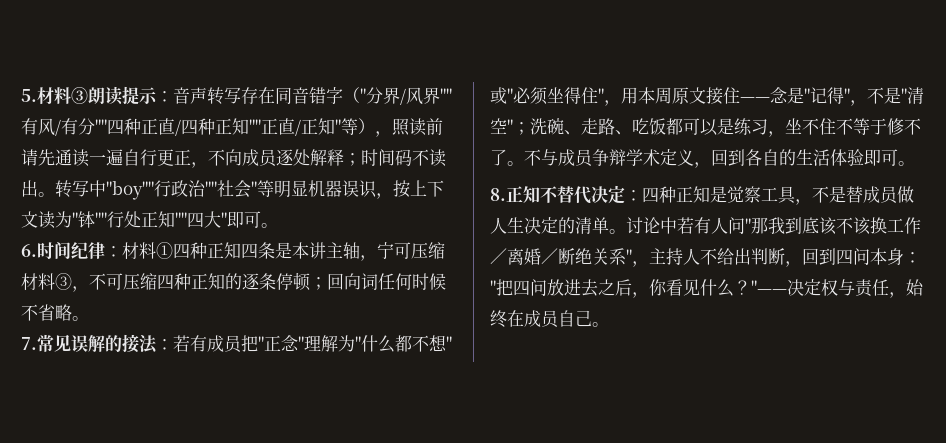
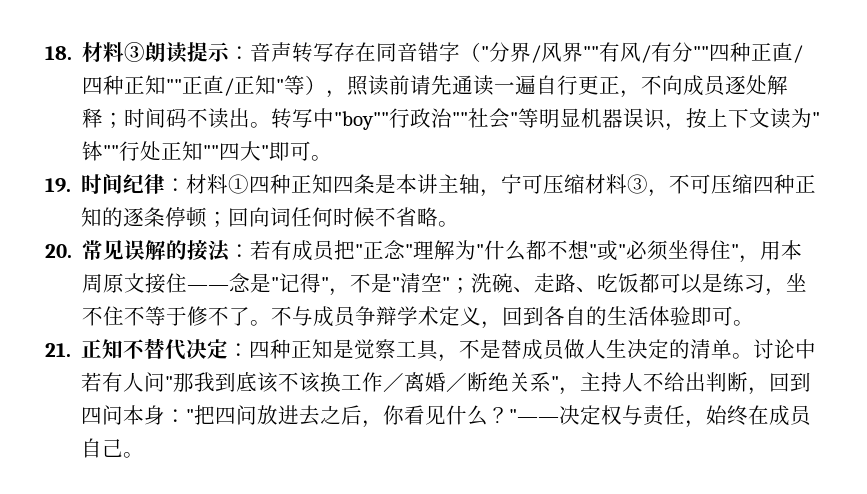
- 5.材料③朗读提示：音声转写存在同音错字（"分界/风界""有风/有分""四种正直/四种正知""正直/正知"等），照读前请先通读一遍自行更正，不向成员逐处解释；时间码不读出。
+ 18.材料③朗读提示：音声转写存在同音错字（"分界/风界""有风/有分""四种正直/四种正知""正直/正知"等），照读前请先通读一遍自行更正，不向成员逐处解释；时间码不读出。
- 6.时间纪律：材料①四种正知四条是本讲主轴，宁可压缩材料③，不可压缩四种正知的逐条停顿；回向词任何时候不省略。
+ 19.时间纪律：材料①四种正知四条是本讲主轴，宁可压缩材料③，不可压缩四种正知的逐条停顿；回向词任何时候不省略。
- 7.常见误解的接法：若有成员把"正念"理解为"什么都不想"或"必须坐得住"，用本周原文接住——念是"记得"，不是"清空"；洗碗、走路、吃饭都可以是练习，坐不住不等于修不了。
+ 20.常见误解的接法：若有成员把"正念"理解为"什么都不想"或"必须坐得住"，用本周原文接住——念是"记得"，不是"清空"；洗碗、走路、吃饭都可以是练习，坐不住不等于修不了。
- 8.正知不替代决定：四种正知是觉察工具，不是替成员做人生决定的清单。
+ 21.正知不替代决定：四种正知是觉察工具，不是替成员做人生决定的清单。

